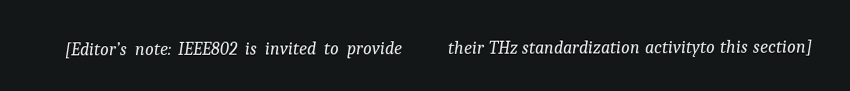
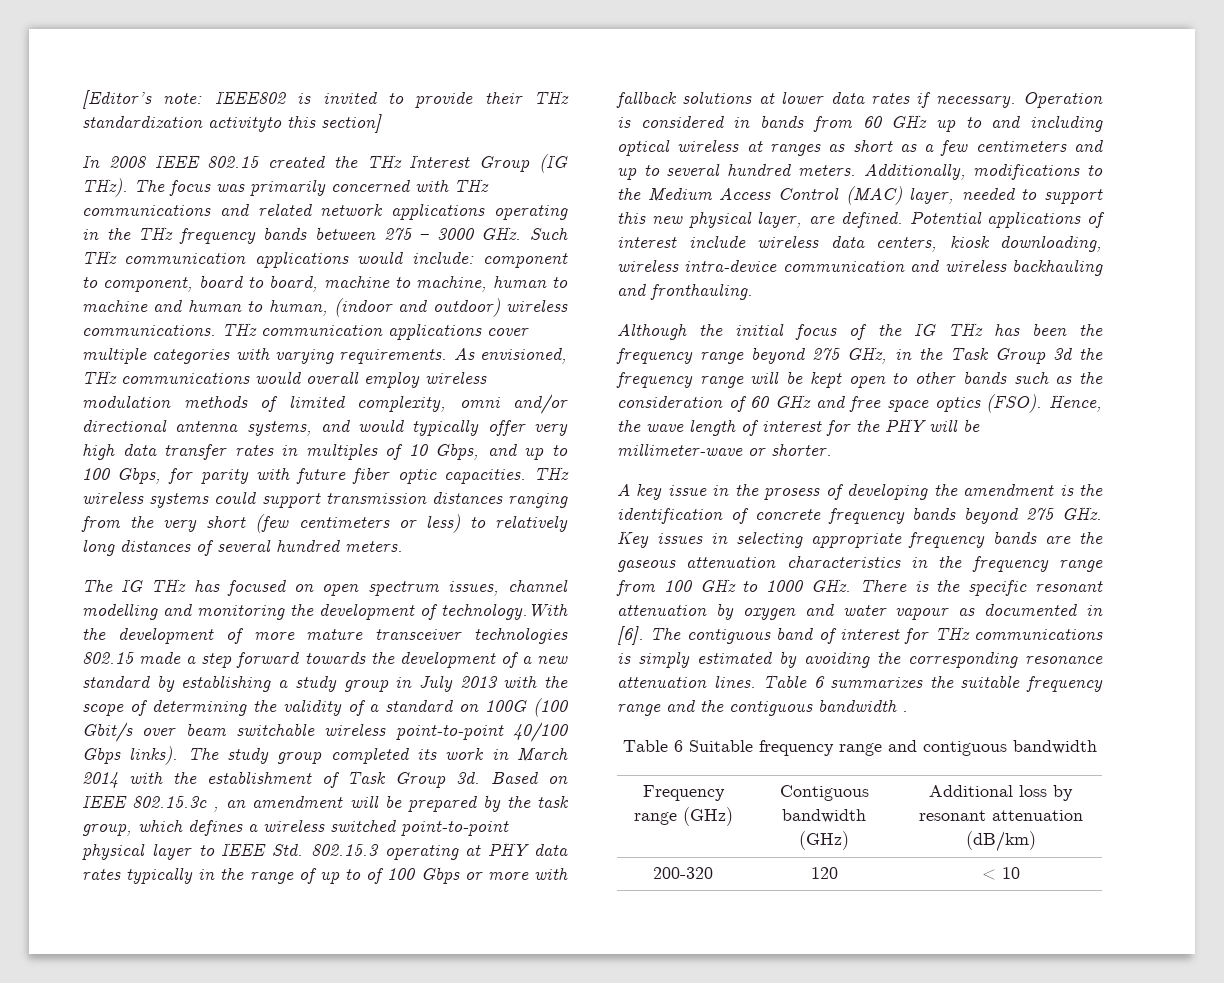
+ In 2008 IEEE 802.15 created the THz Interest Group (IG THz). The focus was primarily concerned with THz communications and related network applications operating in the THz frequency bands between 275 – 3000 GHz. Such THz communication applications would include: component to component, board to board, machine to machine, human to machine and human to human, (indoor and outdoor) wireless communications. THz communication applications cover multiple categories with varying requirements. As envisioned, THz communications would overall employ wireless modulation methods of limited complexity, omni and/or directional antenna systems, and would typically offer very high data transfer rates in multiples of 10 Gbps, and up to 100 Gbps, for parity with future fiber optic capacities. THz wireless systems could support transmission distances ranging from the very short (few centimeters or less) to relatively long distances of several hundred meters.
+ The IG THz has focused on open spectrum issues, channel modelling and monitoring the development of technology.With the development of more mature transceiver technologies 802.15 made a step forward towards the development of a new standard by establishing a study group in July 2013 with the scope of determining the validity of a standard on 100G (100 Gbit/s over beam switchable wireless point-to-point 40/100 Gbps links). The study group completed its work in March 2014 with the establishment of Task Group 3d. Based on IEEE 802.15.3c , an amendment will be prepared by the task group, which defines a wireless switched point-to-point physical layer to IEEE Std. 802.15.3 operating at PHY data rates typically in the range of up to of 100 Gbps or more with fallback solutions at lower data rates if necessary. Operation is considered in bands from 60 GHz up to and including optical wireless at ranges as short as a few centimeters and up to several hundred meters. Additionally, modifications to the Medium Access Control (MAC) layer, needed to support this new physical layer, are defined. Potential applications of interest include wireless data centers, kiosk downloading, wireless intra-device communication and wireless backhauling and fronthauling.
+ Although the initial focus of the IG THz has been the frequency range beyond 275 GHz, in the Task Group 3d the frequency range will be kept open to other bands such as the consideration of 60 GHz and free space optics (FSO). Hence, the wave length of interest for the PHY will be millimeter-wave or shorter.
+ A key issue in the prosess of developing the amendment is the identification of concrete frequency bands beyond 275 GHz. Key issues in selecting appropriate frequency bands are the gaseous attenuation characteristics in the frequency range from 100 GHz to 1000 GHz. There is the specific resonant attenuation by oxygen and water vapour as documented in [6]. The contiguous band of interest for THz communications is simply estimated by avoiding the corresponding resonance attenuation lines. Table 6 summarizes the suitable frequency range and the contiguous bandwidth .
+ Table 6 Suitable frequency range and contiguous bandwidth
+ Frequency range (GHz) | Contiguous bandwidth (GHz) | Additional loss by resonant attenuation (dB/km)
+ 200-320 | 120 | < 10

